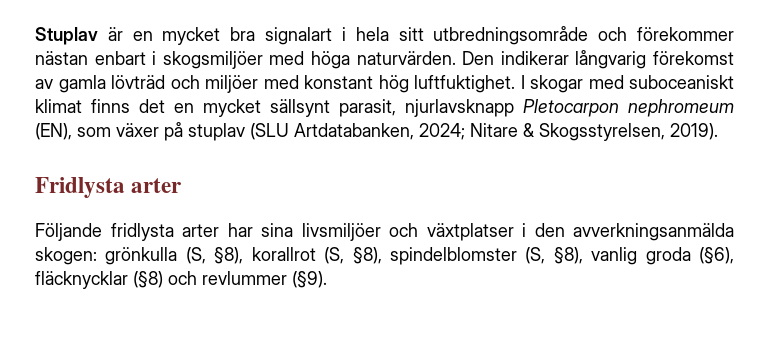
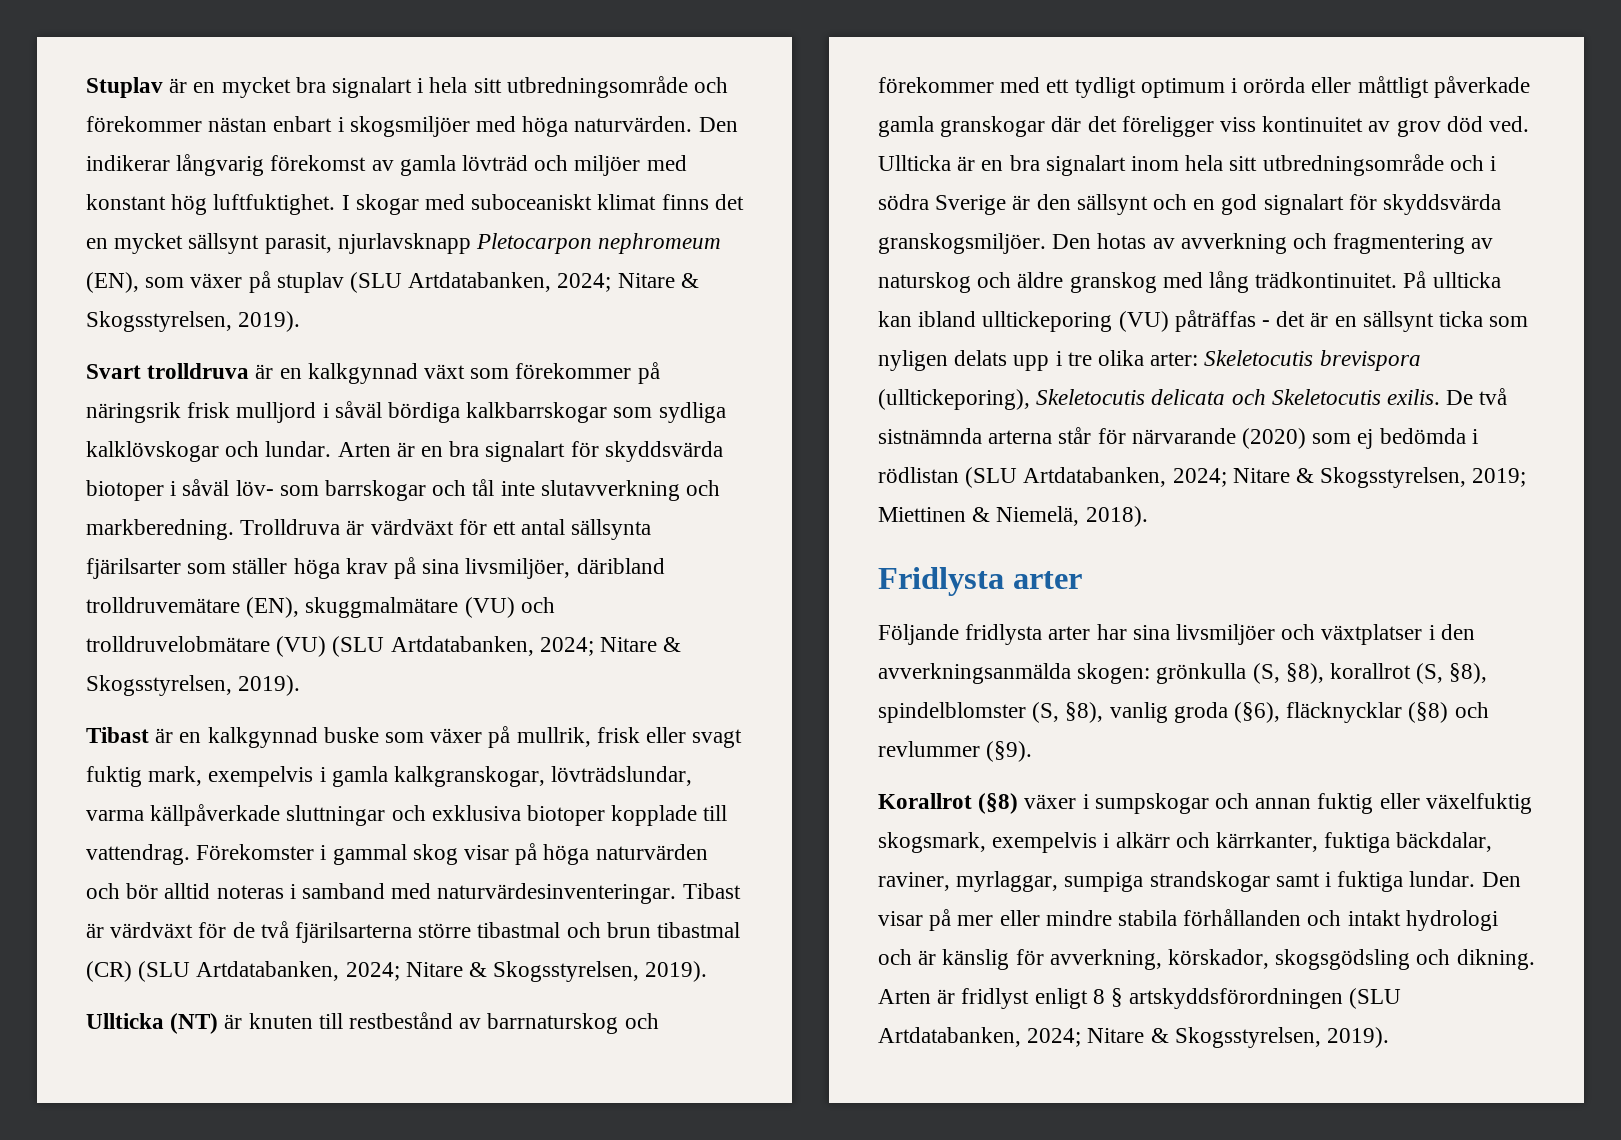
+ Svart trolldruva är en kalkgynnad växt som förekommer på näringsrik frisk mulljord i såväl bördiga kalkbarrskogar som sydliga kalklövskogar och lundar. Arten är en bra signalart för skyddsvärda biotoper i såväl löv- som barrskogar och tål inte slutavverkning och markberedning. Trolldruva är värdväxt för ett antal sällsynta fjärilsarter som ställer höga krav på sina livsmiljöer, däribland trolldruvemätare (EN), skuggmalmätare (VU) och trolldruvelobmätare (VU) (SLU Artdatabanken, 2024; Nitare & Skogsstyrelsen, 2019).
+ Tibast är en kalkgynnad buske som växer på mullrik, frisk eller svagt fuktig mark, exempelvis i gamla kalkgranskogar, lövträdslundar, varma källpåverkade sluttningar och exklusiva biotoper kopplade till vattendrag. Förekomster i gammal skog visar på höga naturvärden och bör alltid noteras i samband med naturvärdesinventeringar. Tibast är värdväxt för de två fjärilsarterna större tibastmal och brun tibastmal (CR) (SLU Artdatabanken, 2024; Nitare & Skogsstyrelsen, 2019).
+ Ullticka (NT) är knuten till restbestånd av barrnaturskog och förekommer med ett tydligt optimum i orörda eller måttligt påverkade gamla granskogar där det föreligger viss kontinuitet av grov död ved. Ullticka är en bra signalart inom hela sitt utbredningsområde och i södra Sverige är den sällsynt och en god signalart för skyddsvärda granskogsmiljöer. Den hotas av avverkning och fragmentering av naturskog och äldre granskog med lång trädkontinuitet. På ullticka kan ibland ulltickeporing (VU) påträffas - det är en sällsynt ticka som nyligen delats upp i tre olika arter: Skeletocutis brevispora (ulltickeporing), Skeletocutis delicata och Skeletocutis exilis. De två sistnämnda arterna står för närvarande (2020) som ej bedömda i rödlistan (SLU Artdatabanken, 2024; Nitare & Skogsstyrelsen, 2019; Miettinen & Niemelä, 2018).
+ Korallrot (§8) växer i sumpskogar och annan fuktig eller växelfuktig skogsmark, exempelvis i alkärr och kärrkanter, fuktiga bäckdalar, raviner, myrlaggar, sumpiga strandskogar samt i fuktiga lundar. Den visar på mer eller mindre stabila förhållanden och intakt hydrologi och är känslig för avverkning, körskador, skogsgödsling och dikning. Arten är fridlyst enligt 8 § artskyddsförordningen (SLU Artdatabanken, 2024; Nitare & Skogsstyrelsen, 2019).

